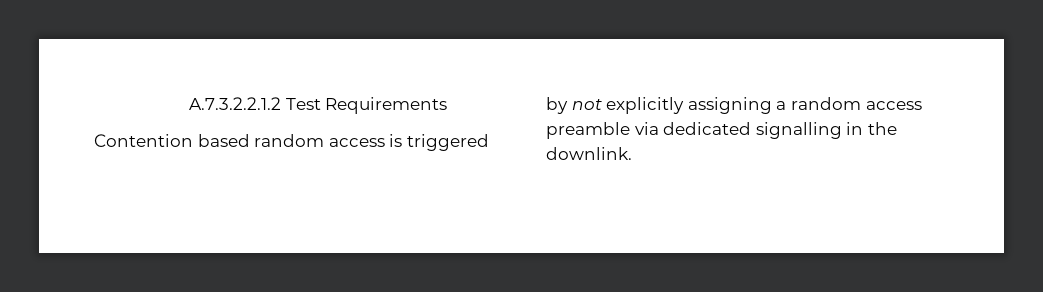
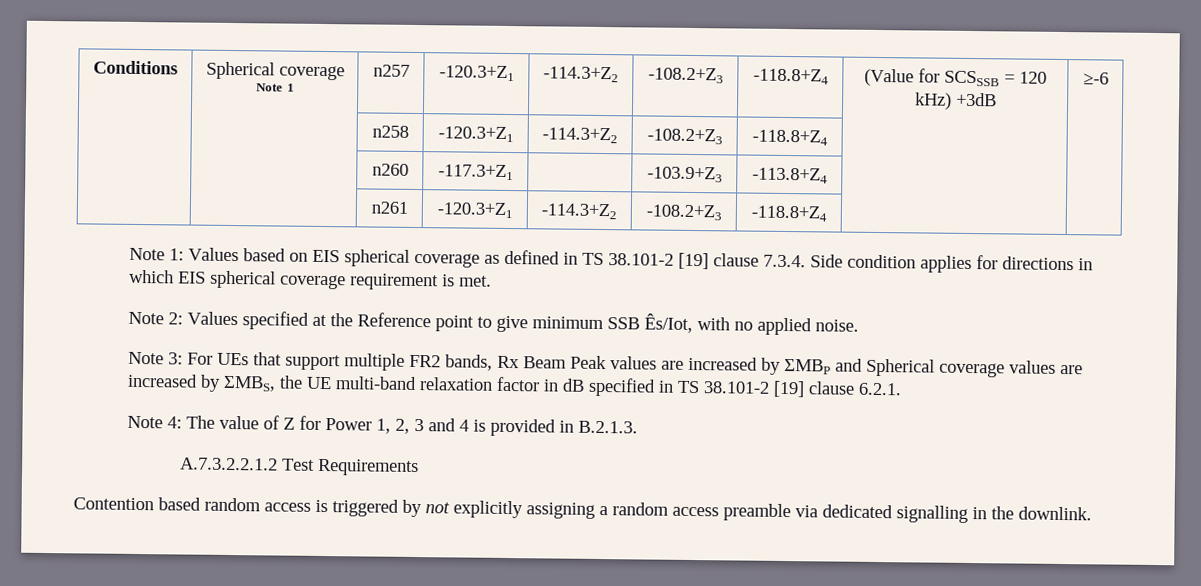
+ Conditions | Spherical coverage Note 1 | n257 | -120.3+Z1 | -114.3+Z2 | -108.2+Z3 | -118.8+Z4 | (Value for SCSSSB = 120 kHz) +3dB | ≥-6
+ | | n258 | -120.3+Z1 | -114.3+Z2 | -108.2+Z3 | -118.8+Z4 | |
+ | | n260 | -117.3+Z1 | | -103.9+Z3 | -113.8+Z4 | |
+ | | n261 | -120.3+Z1 | -114.3+Z2 | -108.2+Z3 | -118.8+Z4 | |
+ Note 1: Values based on EIS spherical coverage as defined in TS 38.101-2 [19] clause 7.3.4. Side condition applies for directions in which EIS spherical coverage requirement is met.
+ Note 2: Values specified at the Reference point to give minimum SSB Ês/Iot, with no applied noise.
+ Note 3: For UEs that support multiple FR2 bands, Rx Beam Peak values are increased by ΣMBP and Spherical coverage values are increased by ΣMBS, the UE multi-band relaxation factor in dB specified in TS 38.101-2 [19] clause 6.2.1.
+ Note 4: The value of Z for Power 1, 2, 3 and 4 is provided in B.2.1.3.

